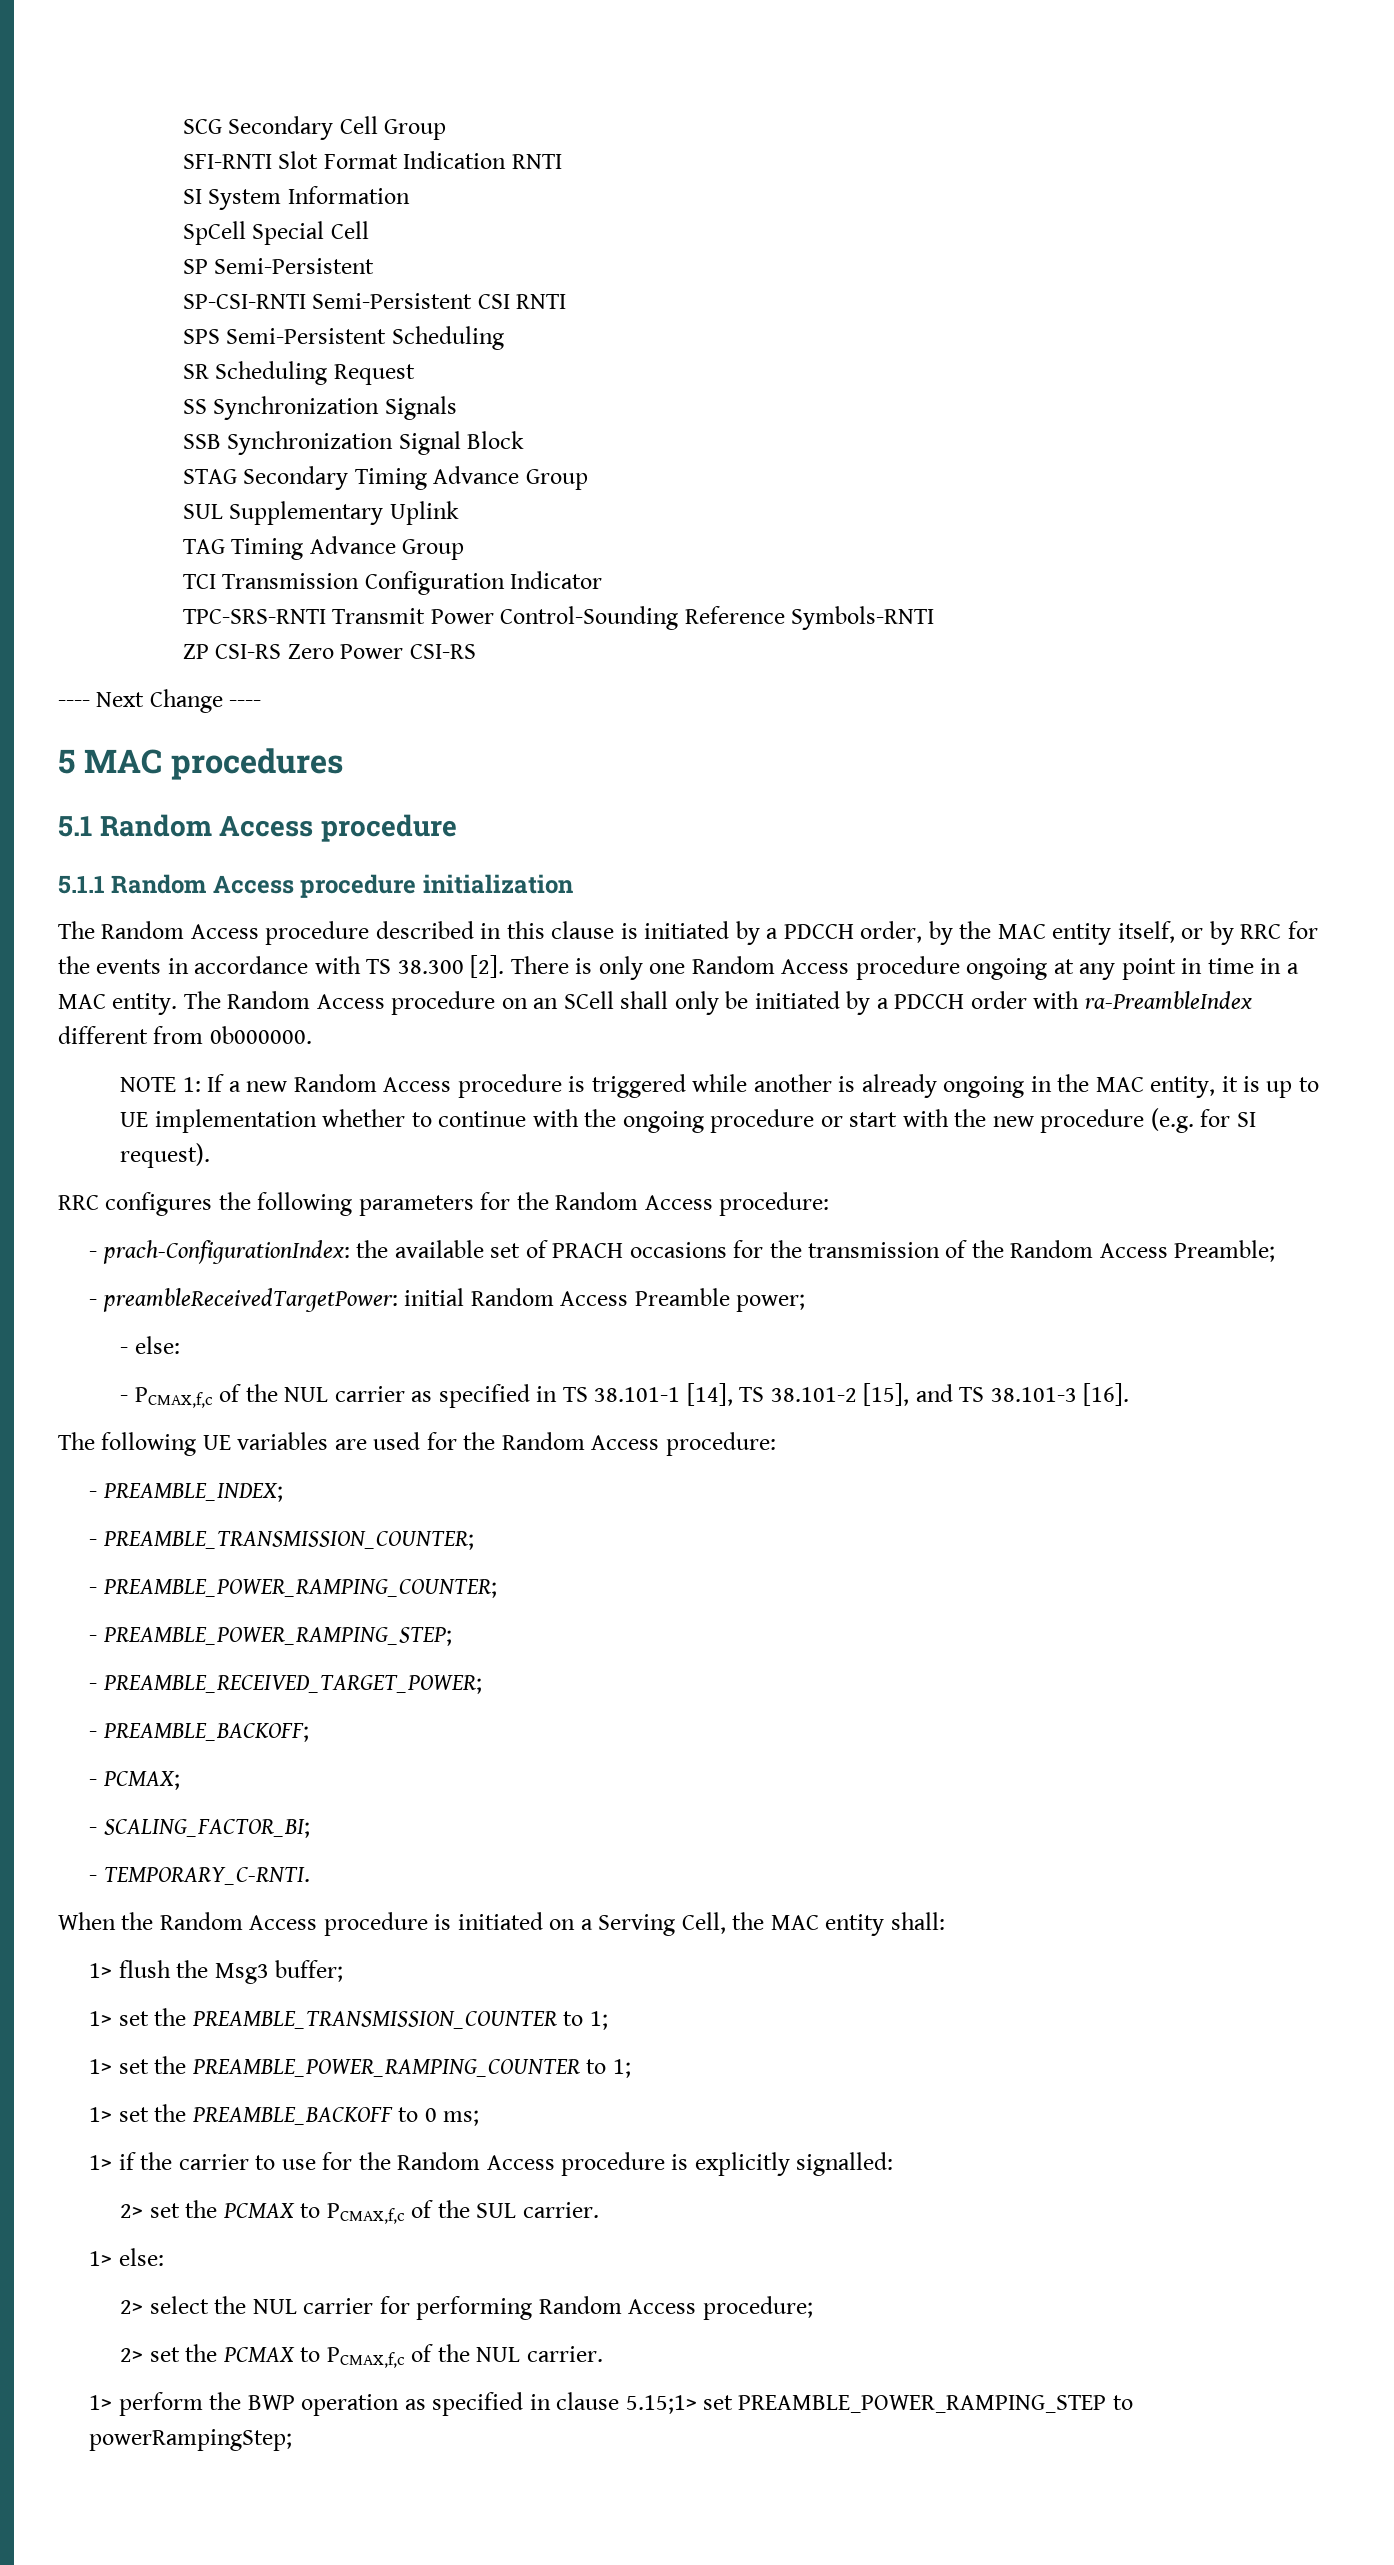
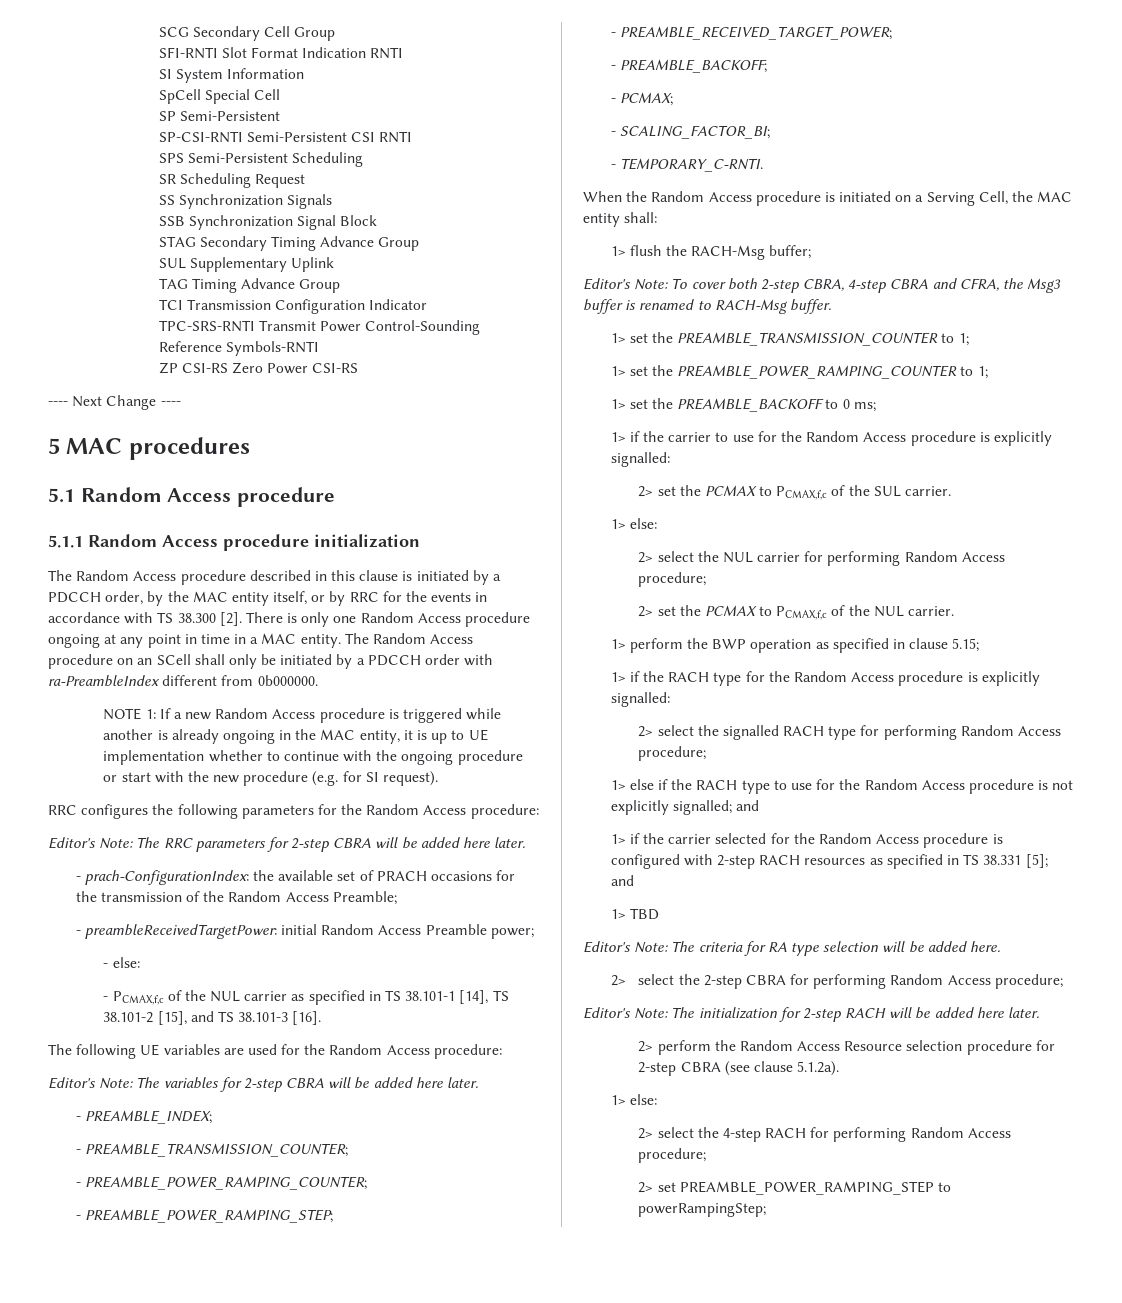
+ Editor's Note: The RRC parameters for 2-step CBRA will be added here later.
+ Editor's Note: The variables for 2-step CBRA will be added here later.
- 1> flush the Msg3 buffer;
+ 1> flush the RACH-Msg buffer;
+ Editor's Note: To cover both 2-step CBRA, 4-step CBRA and CFRA, the Msg3 buffer is renamed to RACH-Msg buffer.
- 1> perform the BWP operation as specified in clause 5.15;1> set PREAMBLE_POWER_RAMPING_STEP to powerRampingStep;
+ 1> perform the BWP operation as specified in clause 5.15;
+ 1> if the RACH type for the Random Access procedure is explicitly signalled:
+ 2> select the signalled RACH type for performing Random Access procedure;
+ 1> else if the RACH type to use for the Random Access procedure is not explicitly signalled; and
+ 1> if the carrier selected for the Random Access procedure is configured with 2-step RACH resources as specified in TS 38.331 [5]; and
+ 1> TBD
+ Editor's Note: The criteria for RA type selection will be added here.
+ 2> select the 2-step CBRA for performing Random Access procedure;
+ Editor's Note: The initialization for 2-step RACH will be added here later.
+ 2> perform the Random Access Resource selection procedure for 2-step CBRA (see clause 5.1.2a).
+ 1> else:
+ 2> select the 4-step RACH for performing Random Access procedure;
+ 2> set PREAMBLE_POWER_RAMPING_STEP to powerRampingStep;

